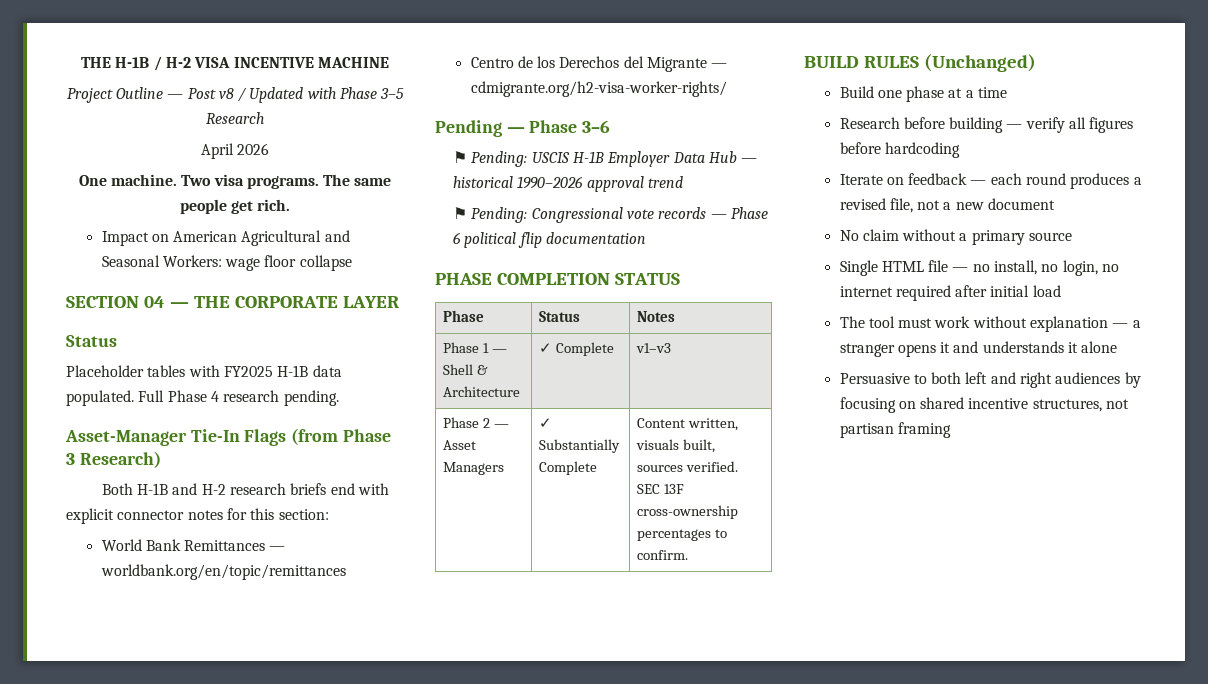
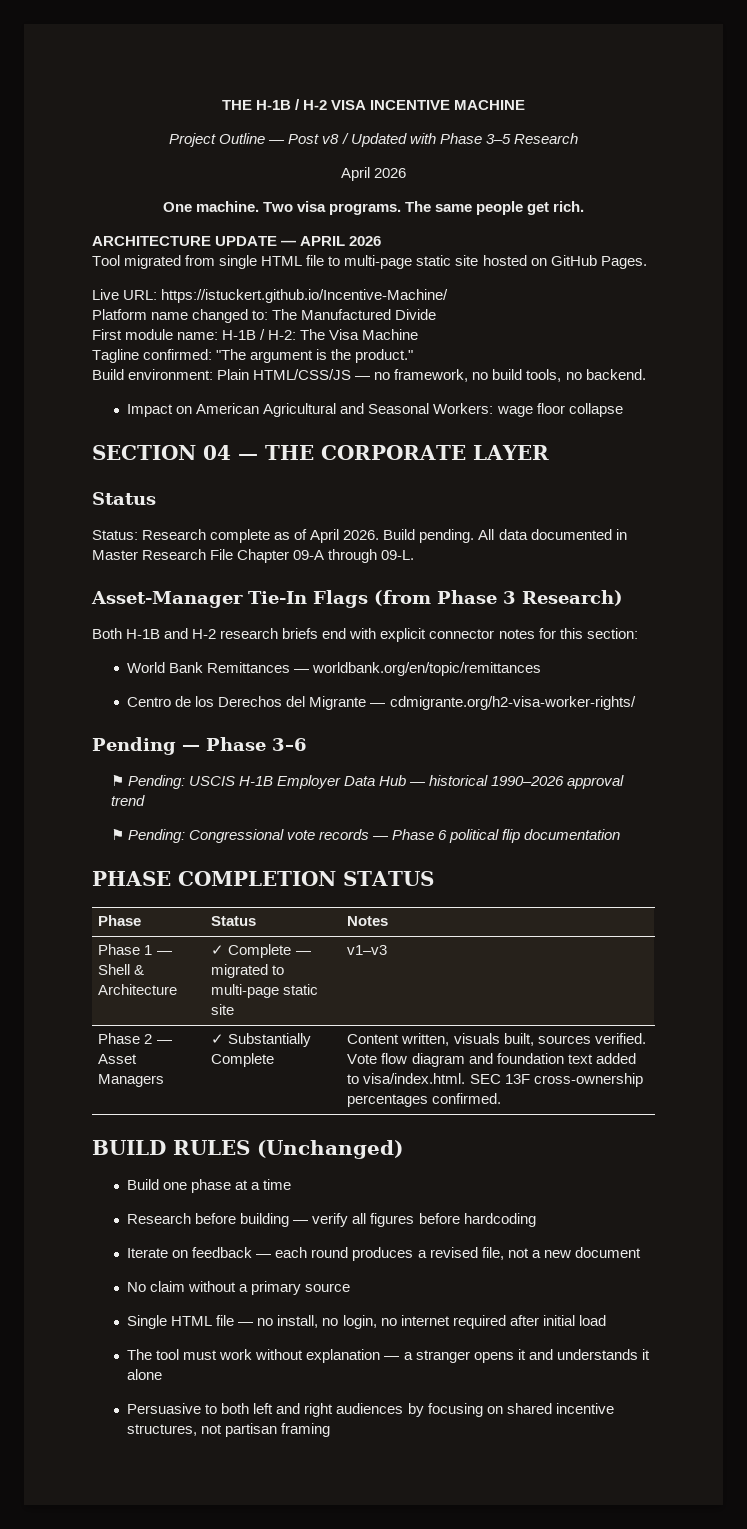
+ ARCHITECTURE UPDATE — APRIL 2026
+ Tool migrated from single HTML file to multi-page static site hosted on GitHub Pages.
+ Live URL: https://istuckert.github.io/Incentive-Machine/
+ Platform name changed to: The Manufactured Divide
+ First module name: H-1B / H-2: The Visa Machine
+ Tagline confirmed: "The argument is the product."
+ Build environment: Plain HTML/CSS/JS — no framework, no build tools, no backend.
- Placeholder tables with FY2025 H-1B data populated. Full Phase 4 research pending.
+ Status: Research complete as of April 2026. Build pending. All data documented in Master Research File Chapter 09-A through 09-L.
- Phase 1 — Shell & Architecture | ✓ Complete | v1–v3
+ Phase 1 — Shell & Architecture | ✓ Complete — migrated to multi-page static site | v1–v3
- Phase 2 — Asset Managers | ✓ Substantially Complete | Content written, visuals built, sources verified. SEC 13F cross-ownership percentages to confirm.
+ Phase 2 — Asset Managers | ✓ Substantially Complete | Content written, visuals built, sources verified. Vote flow diagram and foundation text added to visa/index.html. SEC 13F cross-ownership percentages confirmed.

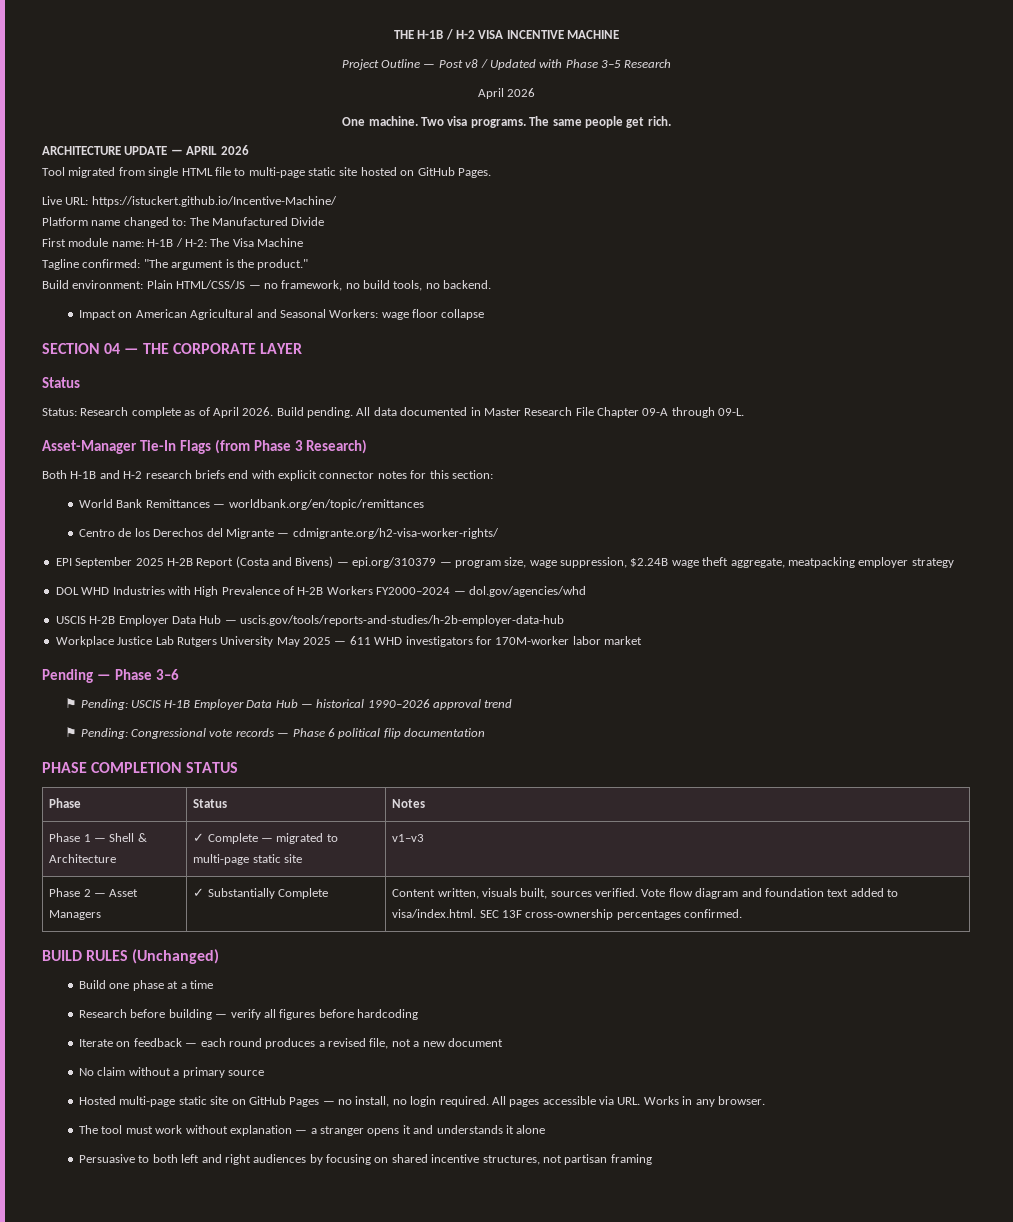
+ EPI September 2025 H-2B Report (Costa and Bivens) — epi.org/310379 — program size, wage suppression, $2.24B wage theft aggregate, meatpacking employer strategy
+ DOL WHD Industries with High Prevalence of H-2B Workers FY2000–2024 — dol.gov/agencies/whd
+ USCIS H-2B Employer Data Hub — uscis.gov/tools/reports-and-studies/h-2b-employer-data-hub
+ Workplace Justice Lab Rutgers University May 2025 — 611 WHD investigators for 170M-worker labor market
- Single HTML file — no install, no login, no internet required after initial load
+ Hosted multi-page static site on GitHub Pages — no install, no login required. All pages accessible via URL. Works in any browser.

